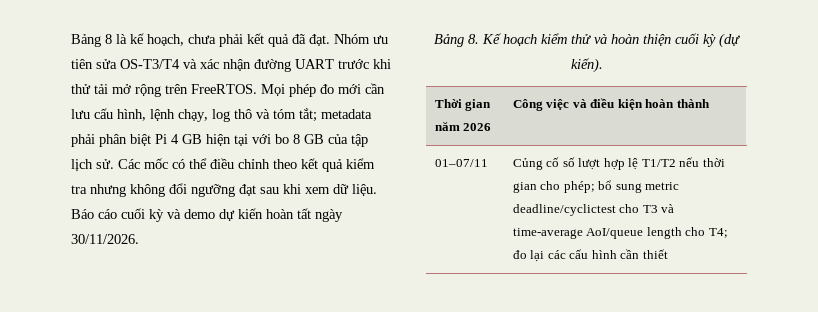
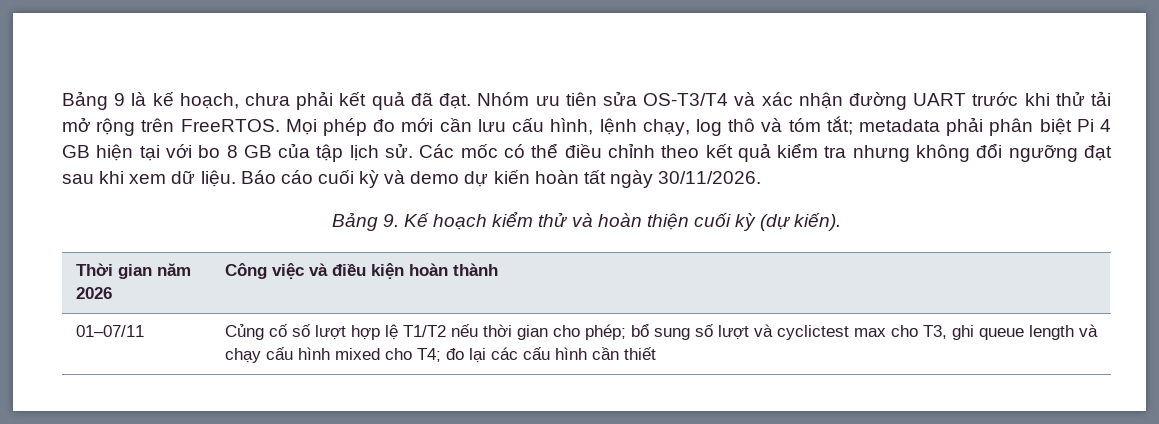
- Bảng 8 là kế hoạch, chưa phải kết quả đã đạt.
+ Bảng 9 là kế hoạch, chưa phải kết quả đã đạt.
- Bảng 8. Kế hoạch kiểm thử và hoàn thiện cuối kỳ (dự kiến).
+ Bảng 9. Kế hoạch kiểm thử và hoàn thiện cuối kỳ (dự kiến).
- 01–07/11 | Củng cố số lượt hợp lệ T1/T2 nếu thời gian cho phép; bổ sung metric deadline/cyclictest cho T3 và time-average AoI/queue length cho T4; đo lại các cấu hình cần thiết
+ 01–07/11 | Củng cố số lượt hợp lệ T1/T2 nếu thời gian cho phép; bổ sung số lượt và cyclictest max cho T3, ghi queue length và chạy cấu hình mixed cho T4; đo lại các cấu hình cần thiết

